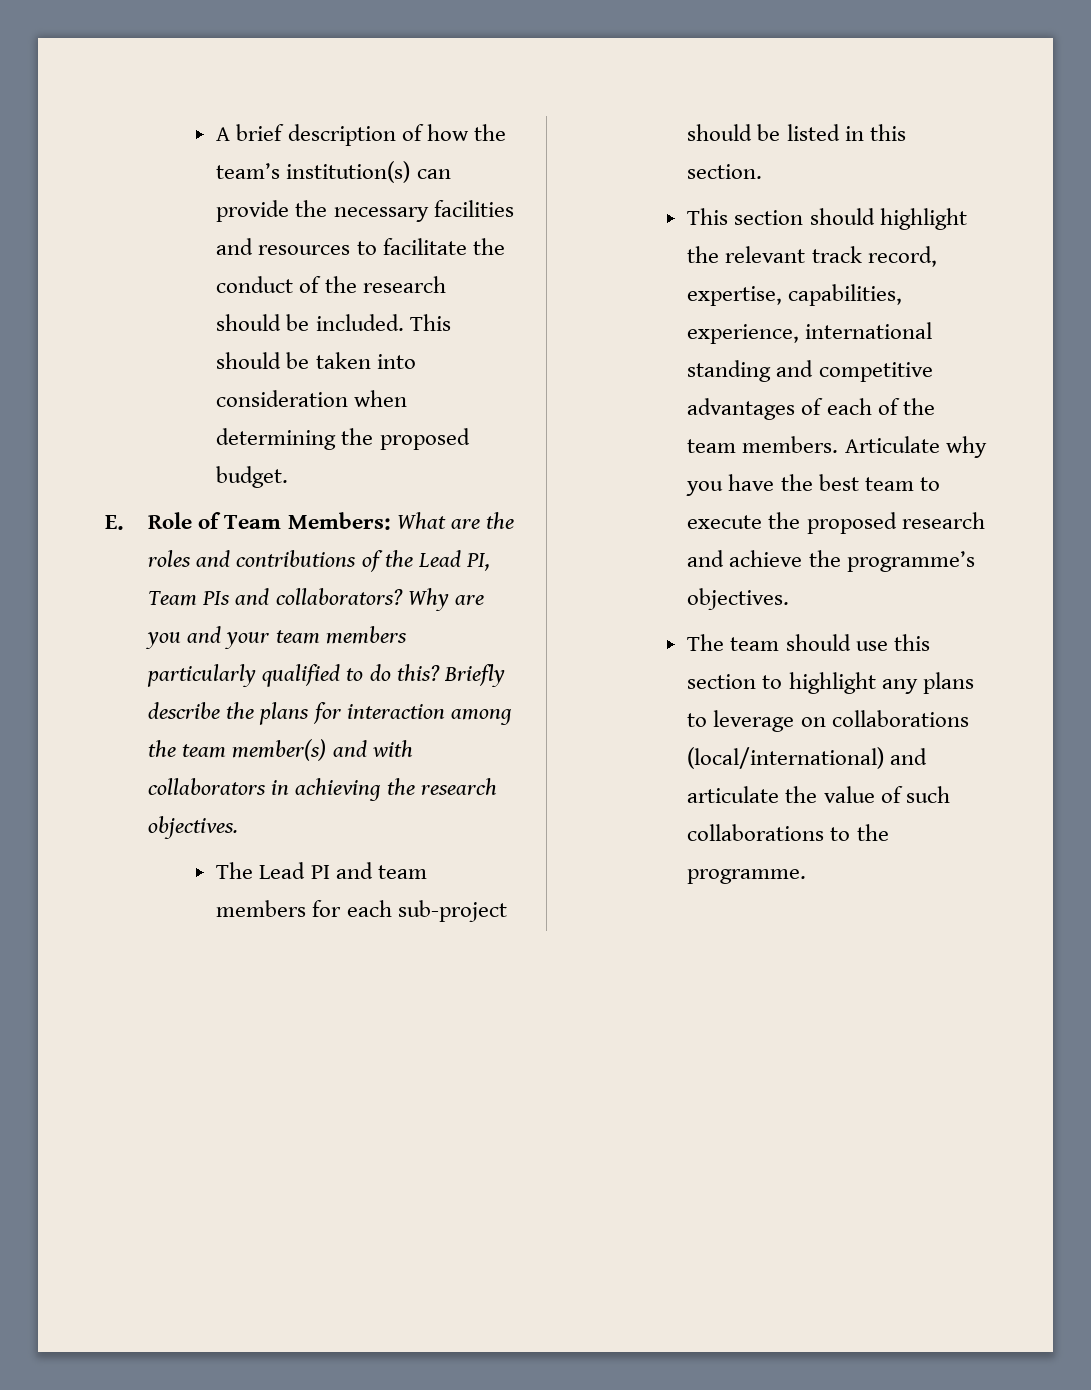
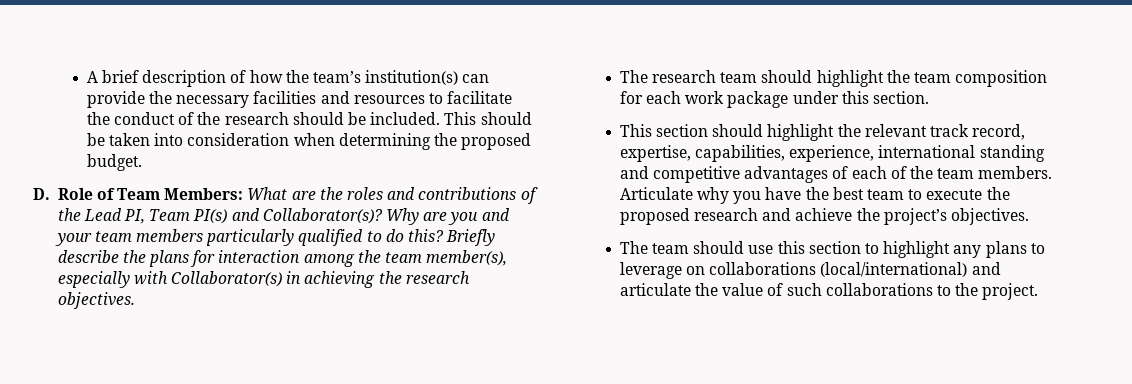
- E. Role of Team Members: What are the roles and contributions of the Lead PI, Team PIs and collaborators?
+ D. Role of Team Members: What are the roles and contributions of the Lead PI, Team PI(s) and Collaborator(s)?
- Briefly describe the plans for interaction among the team member(s) and with collaborators in achieving the research objectives.
+ Briefly describe the plans for interaction among the team member(s), especially with Collaborator(s) in achieving the research objectives.
- The Lead PI and team members for each sub-project should be listed in this section.
+ The research team should highlight the team composition for each work package under this section.
- Articulate why you have the best team to execute the proposed research and achieve the programme’s objectives.
+ Articulate why you have the best team to execute the proposed research and achieve the project’s objectives.
- The team should use this section to highlight any plans to leverage on collaborations (local/international) and articulate the value of such collaborations to the programme.
+ The team should use this section to highlight any plans to leverage on collaborations (local/international) and articulate the value of such collaborations to the project.

